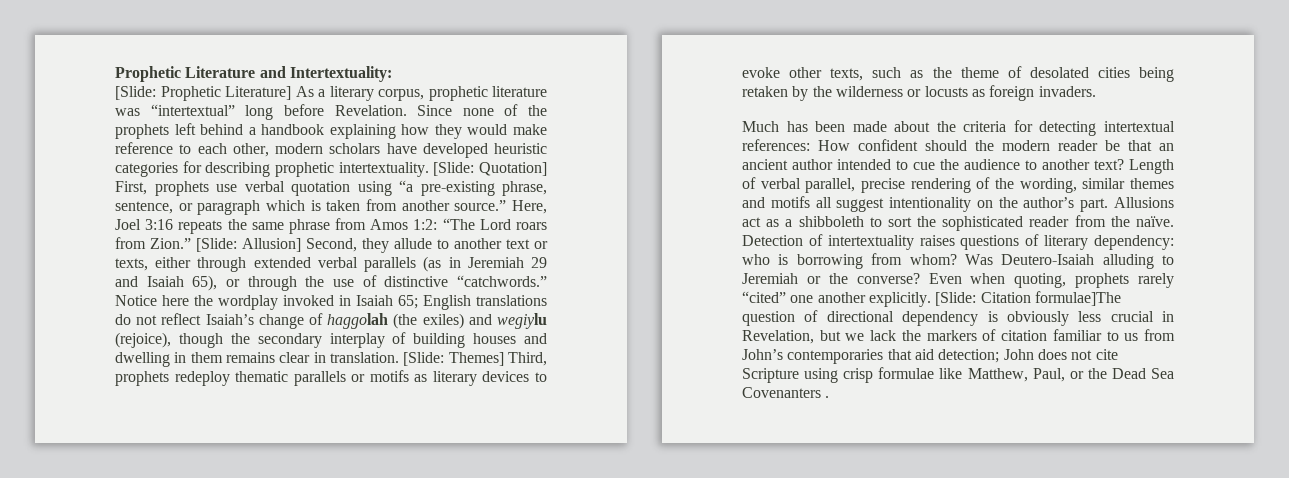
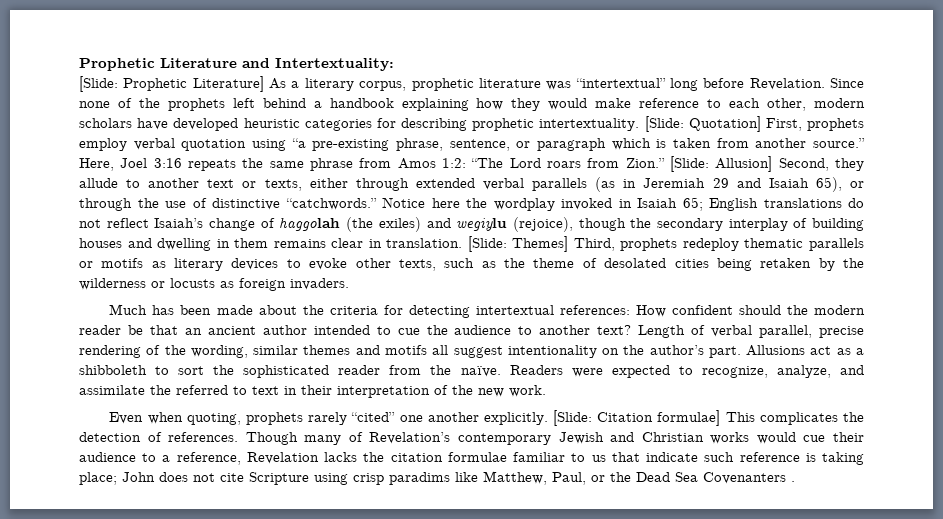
- [Slide: Quotation] First, prophets use verbal quotation using “a pre-existing phrase, sentence, or paragraph which is taken from another source.”
+ [Slide: Quotation] First, prophets employ verbal quotation using “a pre-existing phrase, sentence, or paragraph which is taken from another source.”
- Detection of intertextuality raises questions of literary dependency: who is borrowing from whom? Was Deutero-Isaiah alluding to Jeremiah or the converse? Even when quoting, prophets rarely “cited” one another explicitly.
+ Readers were expected to recognize, analyze, and assimilate the referred to text in their interpretation of the new work.
+ Even when quoting, prophets rarely “cited” one another explicitly.
- [Slide: Citation formulae]The question of directional dependency is obviously less crucial in Revelation, but we lack the markers of citation familiar to us from John’s contemporaries that aid detection; John does not cite Scripture using crisp formulae like Matthew, Paul, or the Dead Sea Covenanters .
+ [Slide: Citation formulae] This complicates the detection of references. Though many of Revelation’s contemporary Jewish and Christian works would cue their audience to a reference, Revelation lacks the citation formulae familiar to us that indicate such reference is taking place; John does not cite Scripture using crisp paradims like Matthew, Paul, or the Dead Sea Covenanters .

